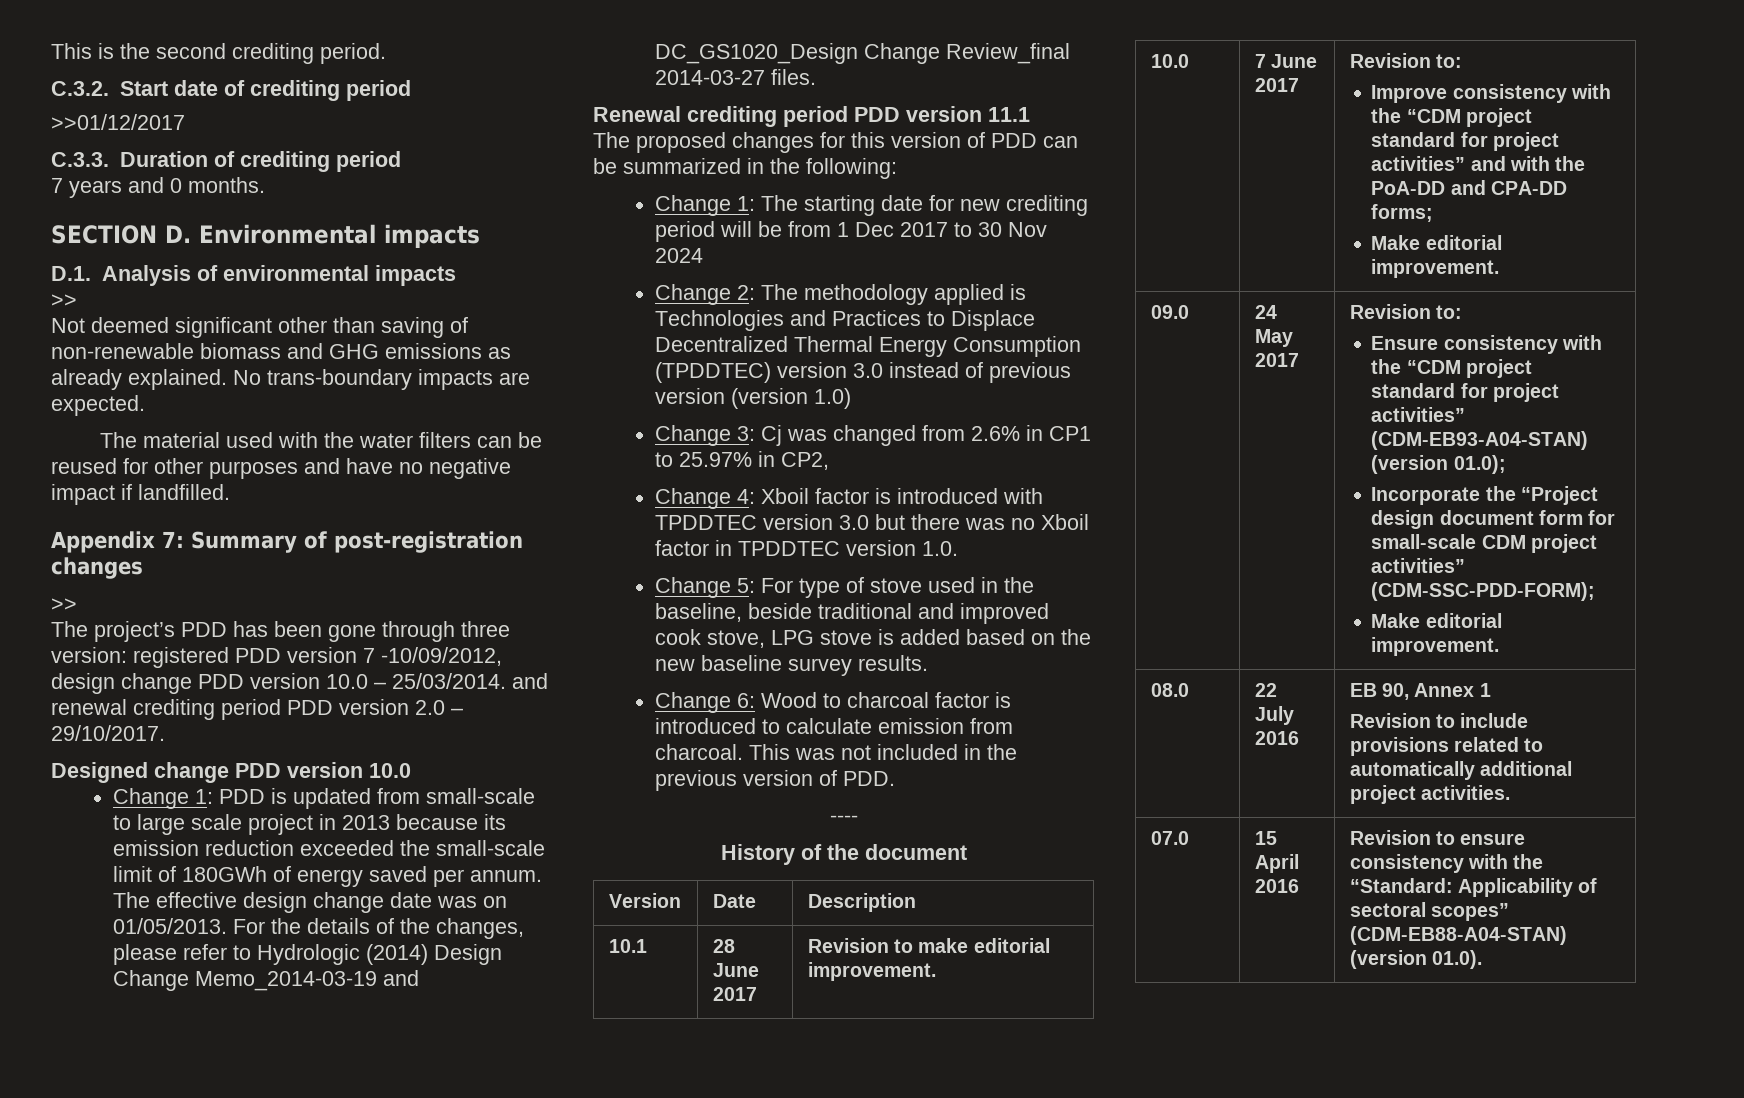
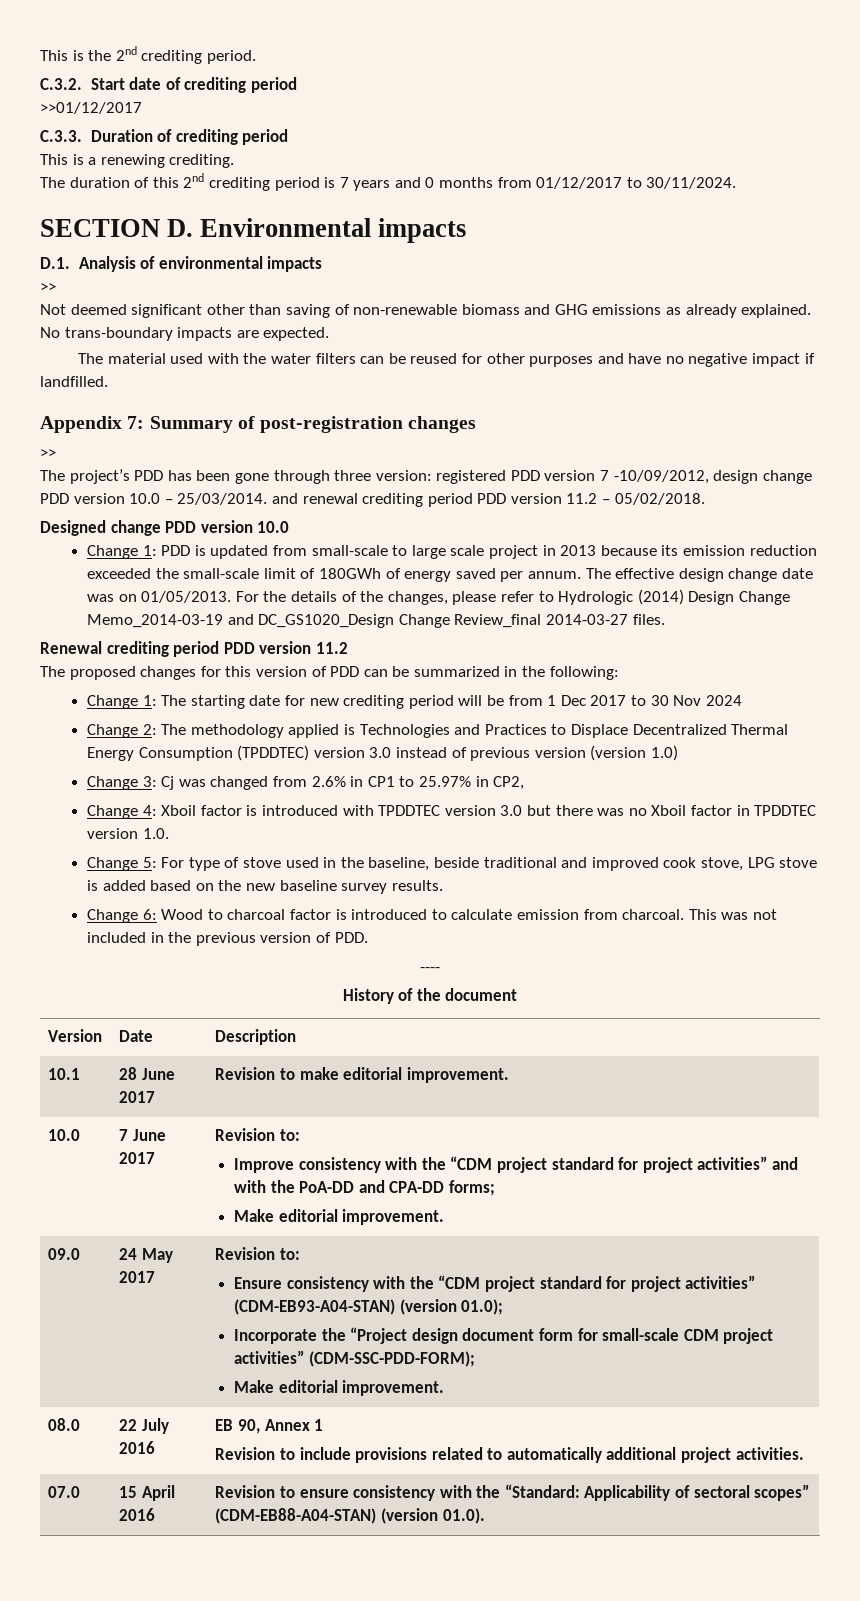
- This is the second crediting period.
+ This is the 2nd crediting period.
- 7 years and 0 months.
+ This is a renewing crediting.
+ The duration of this 2nd crediting period is 7 years and 0 months from 01/12/2017 to 30/11/2024.
- The project’s PDD has been gone through three version: registered PDD version 7 -10/09/2012, design change PDD version 10.0 – 25/03/2014. and renewal crediting period PDD version 2.0 – 29/10/2017.
+ The project’s PDD has been gone through three version: registered PDD version 7 -10/09/2012, design change PDD version 10.0 – 25/03/2014. and renewal crediting period PDD version 11.2 – 05/02/2018.
- Renewal crediting period PDD version 11.1
+ Renewal crediting period PDD version 11.2

